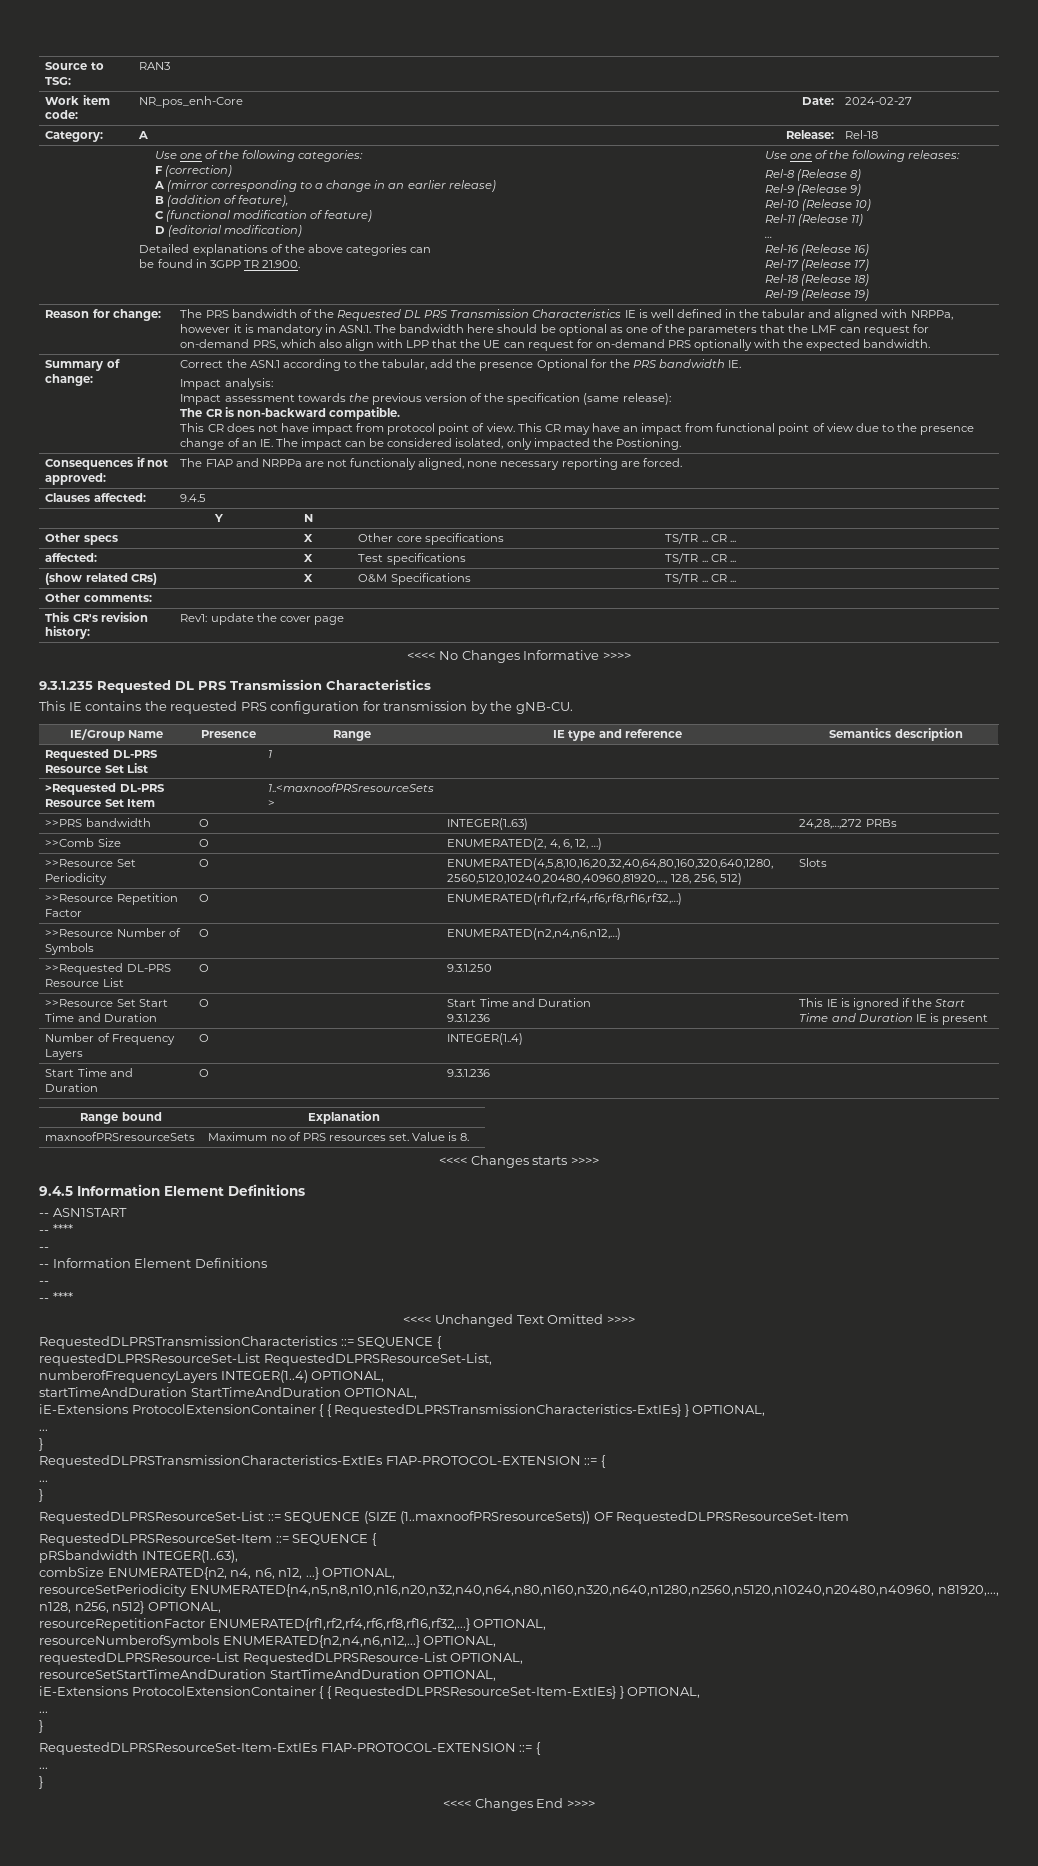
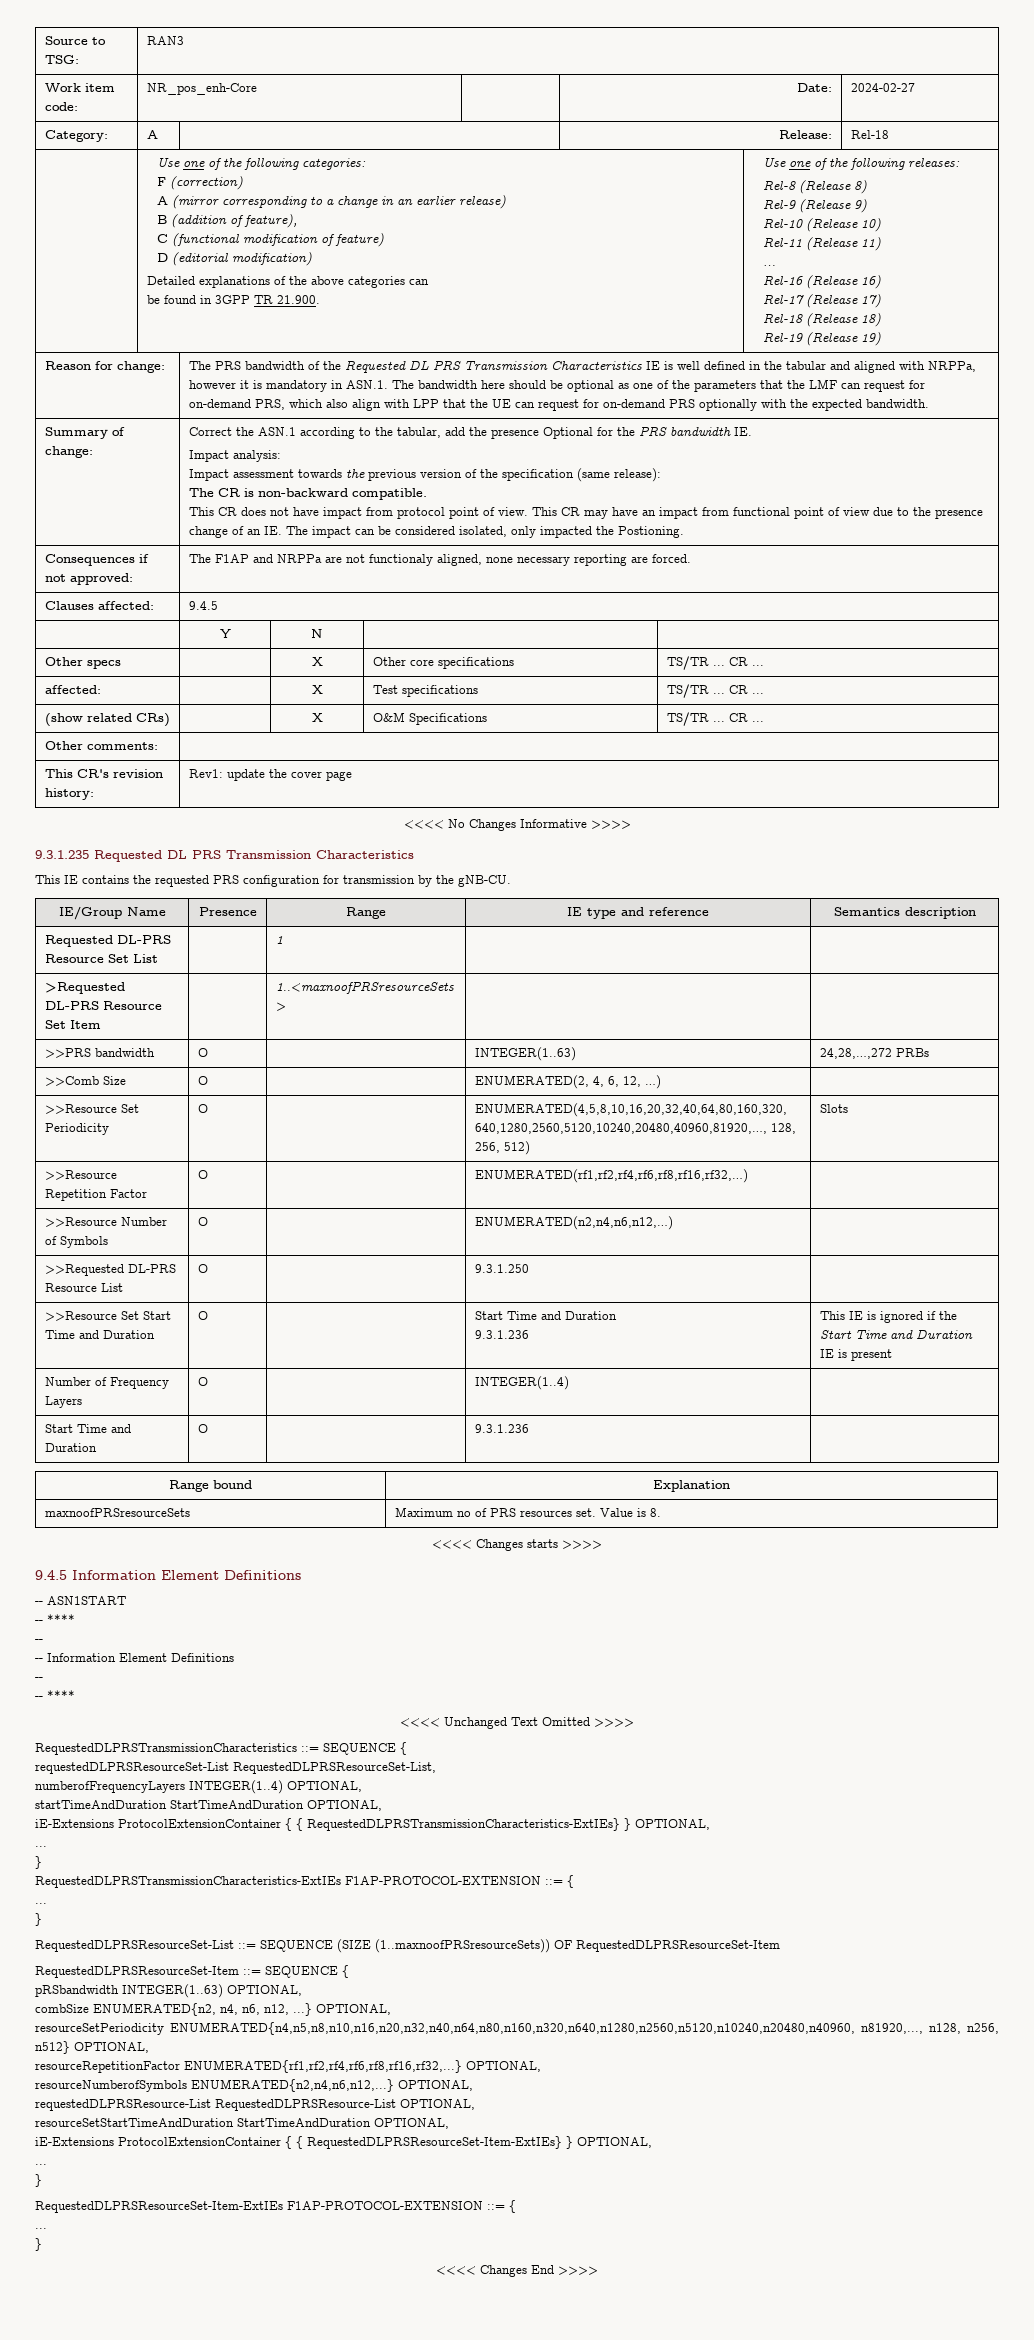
- pRSbandwidth INTEGER(1..63),
+ pRSbandwidth INTEGER(1..63) OPTIONAL,

